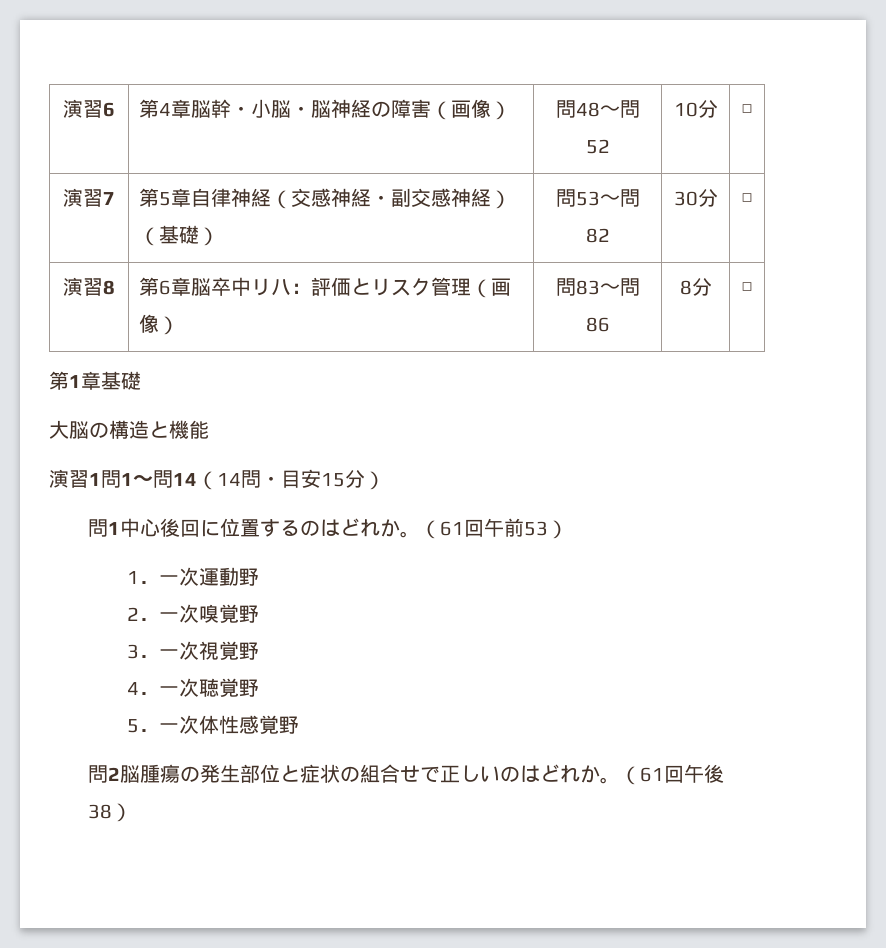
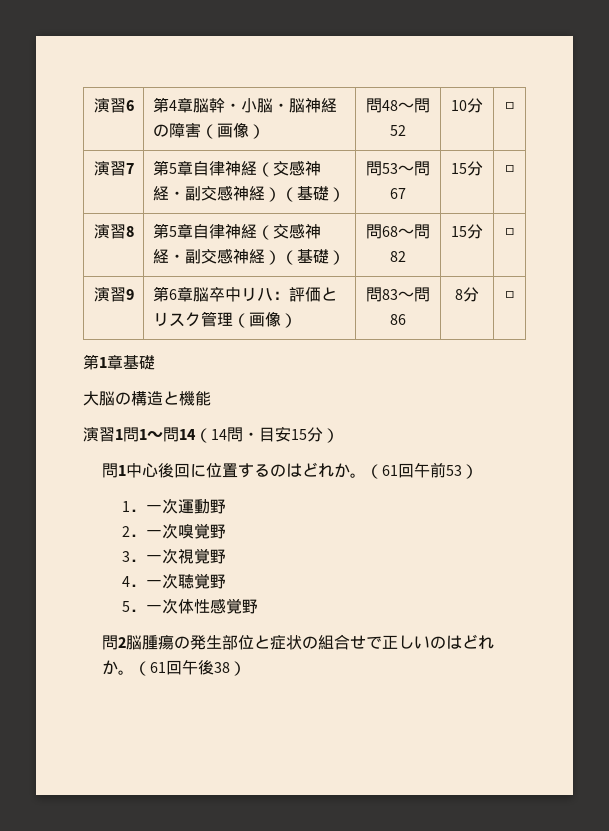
- 演習7 | 第5章自律神経（交感神経・副交感神経）（基礎） | 問53〜問82 | 30分 | □
+ 演習7 | 第5章自律神経（交感神経・副交感神経）（基礎） | 問53〜問67 | 15分 | □
- 演習8 | 第6章脳卒中リハ：評価とリスク管理（画像） | 問83〜問86 | 8分 | □
+ 演習8 | 第5章自律神経（交感神経・副交感神経）（基礎） | 問68〜問82 | 15分 | □
+ 演習9 | 第6章脳卒中リハ：評価とリスク管理（画像） | 問83〜問86 | 8分 | □

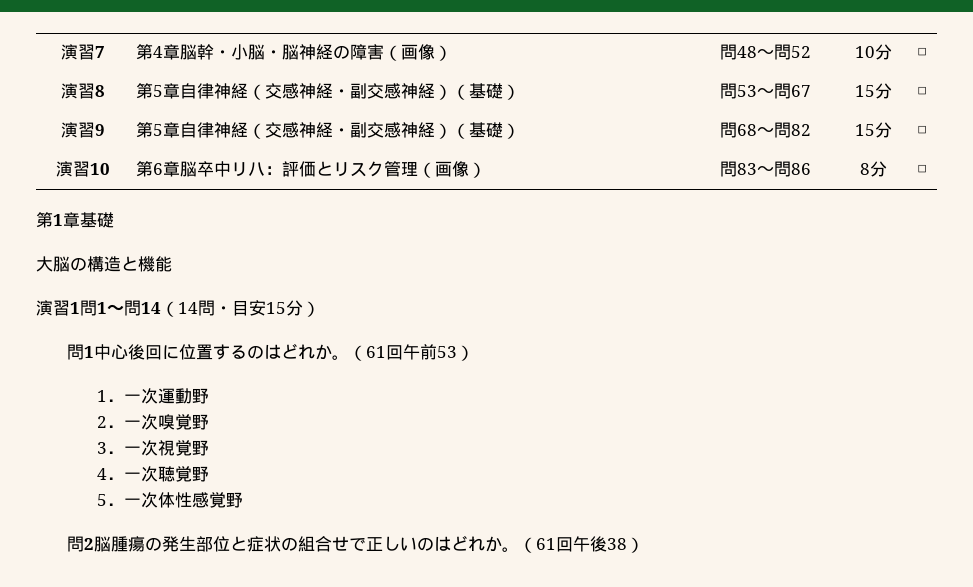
- 演習6 | 第4章脳幹・小脳・脳神経の障害（画像） | 問48〜問52 | 10分 | □
+ 演習7 | 第4章脳幹・小脳・脳神経の障害（画像） | 問48〜問52 | 10分 | □
- 演習7 | 第5章自律神経（交感神経・副交感神経）（基礎） | 問53〜問67 | 15分 | □
+ 演習8 | 第5章自律神経（交感神経・副交感神経）（基礎） | 問53〜問67 | 15分 | □
- 演習8 | 第5章自律神経（交感神経・副交感神経）（基礎） | 問68〜問82 | 15分 | □
+ 演習9 | 第5章自律神経（交感神経・副交感神経）（基礎） | 問68〜問82 | 15分 | □
- 演習9 | 第6章脳卒中リハ：評価とリスク管理（画像） | 問83〜問86 | 8分 | □
+ 演習10 | 第6章脳卒中リハ：評価とリスク管理（画像） | 問83〜問86 | 8分 | □

